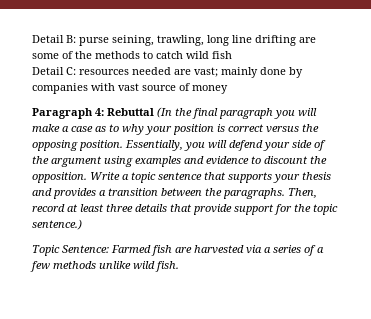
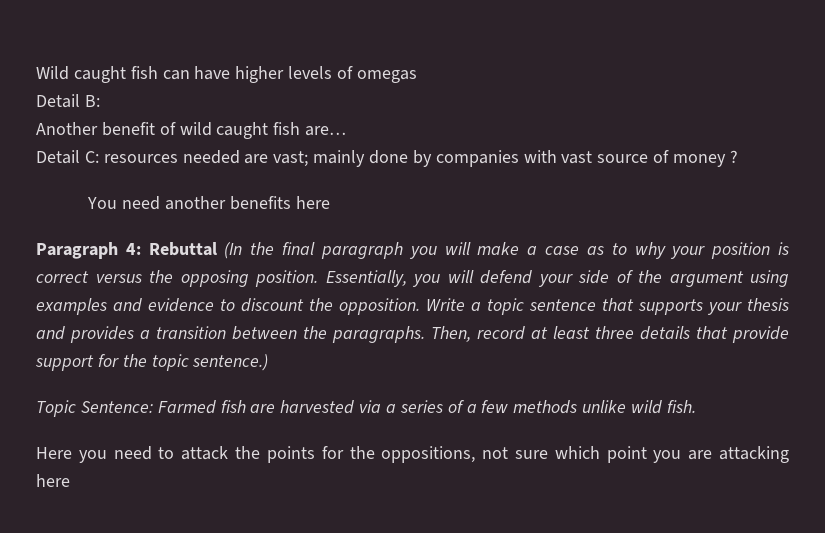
- Detail B: purse seining, trawling, long line drifting are some of the methods to catch wild fish
+ Wild caught fish can have higher levels of omegas
+ Detail B:
+ Another benefit of wild caught fish are…
- Detail C: resources needed are vast; mainly done by companies with vast source of money
+ Detail C: resources needed are vast; mainly done by companies with vast source of money ?
+ You need another benefits here
+ Here you need to attack the points for the oppositions, not sure which point you are attacking here

